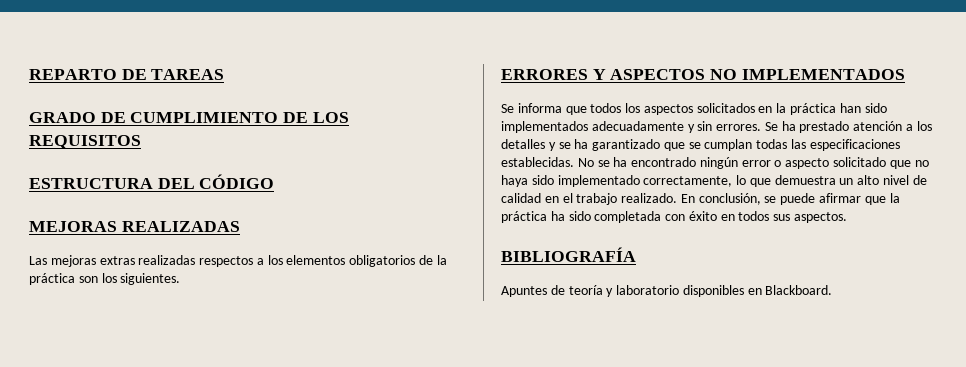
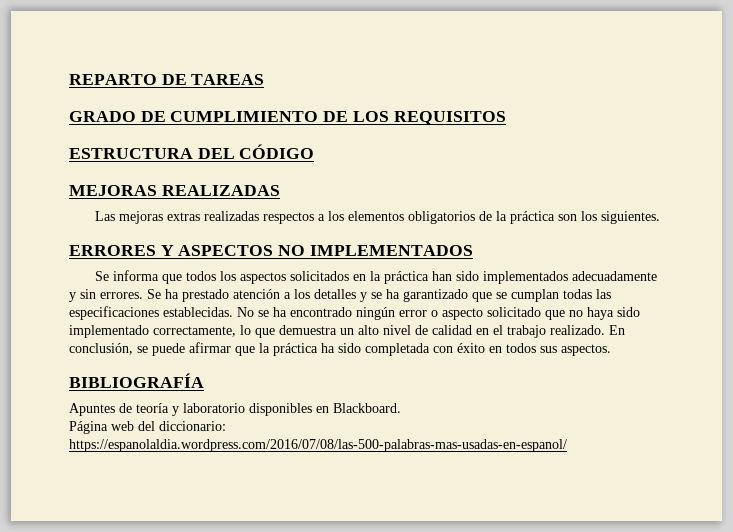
+ Página web del diccionario: https://espanolaldia.wordpress.com/2016/07/08/las-500-palabras-mas-usadas-en-espanol/

